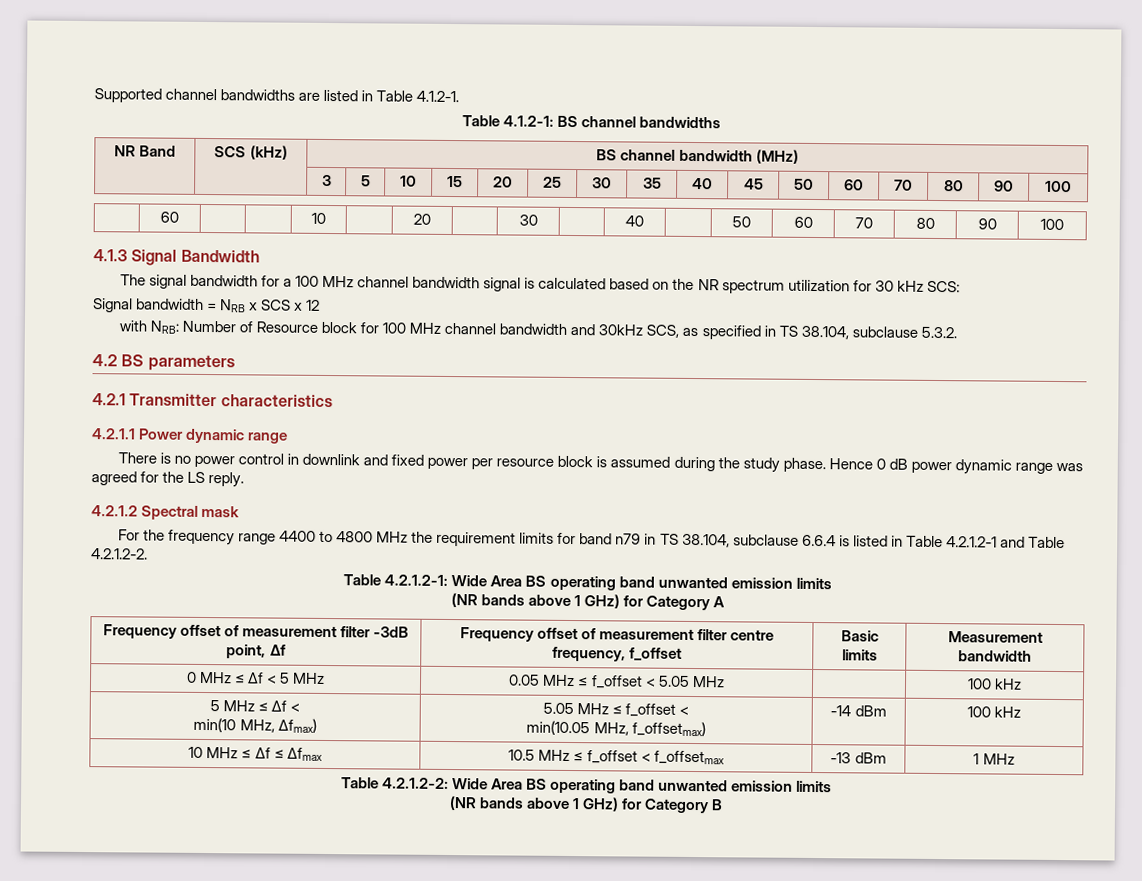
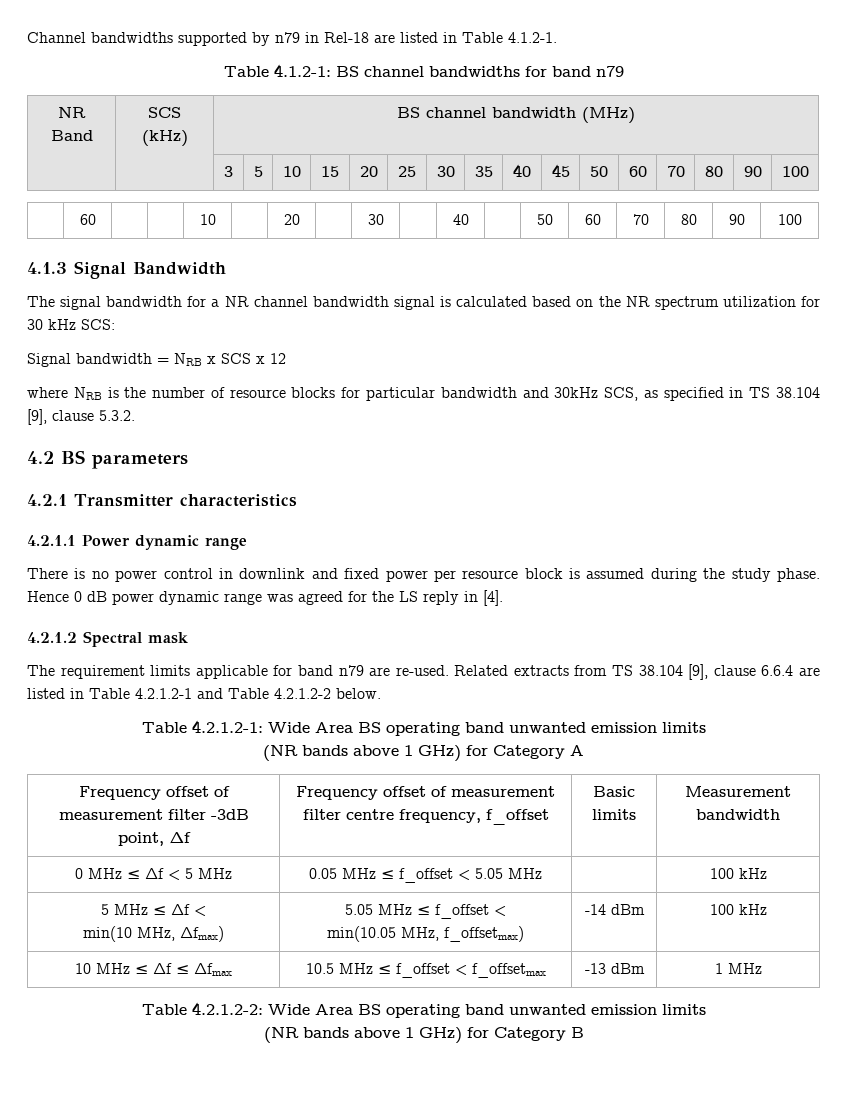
- Supported channel bandwidths are listed in Table 4.1.2-1.
+ Channel bandwidths supported by n79 in Rel-18 are listed in Table 4.1.2-1.
- Table 4.1.2-1: BS channel bandwidths
+ Table 4.1.2-1: BS channel bandwidths for band n79
- The signal bandwidth for a 100 MHz channel bandwidth signal is calculated based on the NR spectrum utilization for 30 kHz SCS:
+ The signal bandwidth for a NR channel bandwidth signal is calculated based on the NR spectrum utilization for 30 kHz SCS:
- with NRB: Number of Resource block for 100 MHz channel bandwidth and 30kHz SCS, as specified in TS 38.104, subclause 5.3.2.
+ where NRB is the number of resource blocks for particular bandwidth and 30kHz SCS, as specified in TS 38.104 [9], clause 5.3.2.
- Hence 0 dB power dynamic range was agreed for the LS reply.
+ Hence 0 dB power dynamic range was agreed for the LS reply in [4].
- For the frequency range 4400 to 4800 MHz the requirement limits for band n79 in TS 38.104, subclause 6.6.4 is listed in Table 4.2.1.2-1 and Table 4.2.1.2-2.
+ The requirement limits applicable for band n79 are re-used. Related extracts from TS 38.104 [9], clause 6.6.4 are listed in Table 4.2.1.2-1 and Table 4.2.1.2-2 below.

